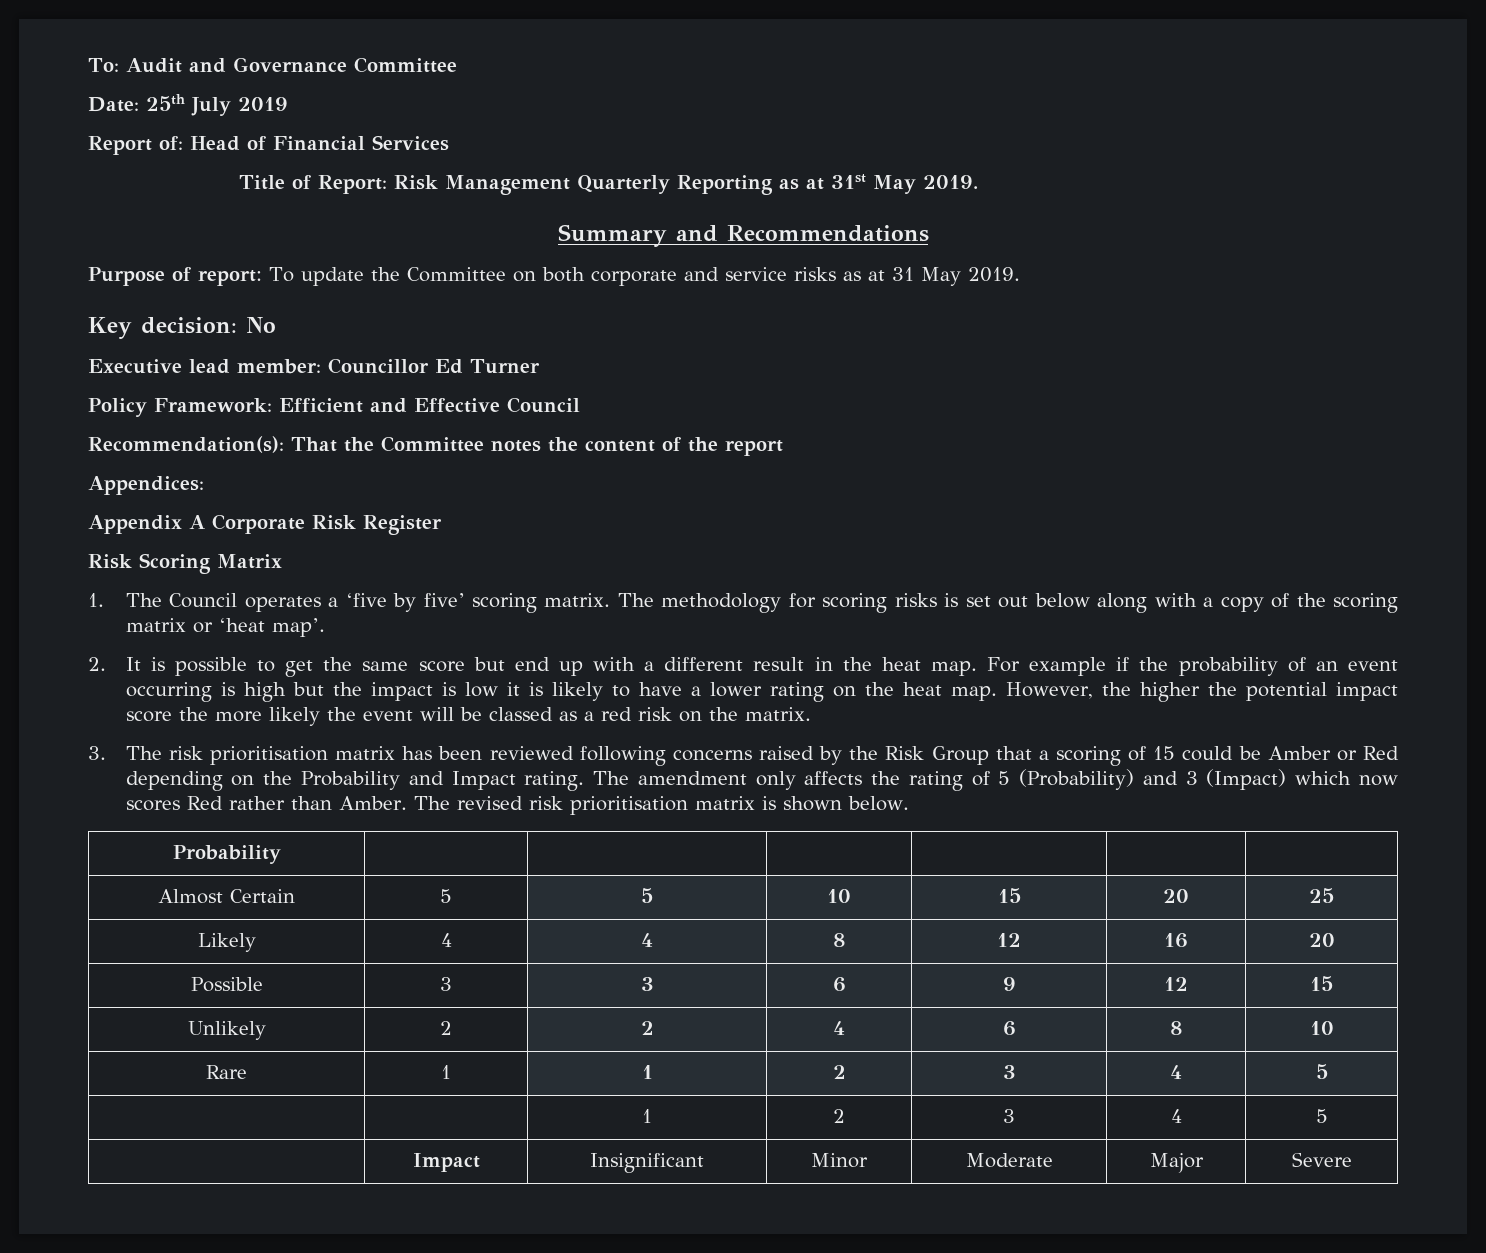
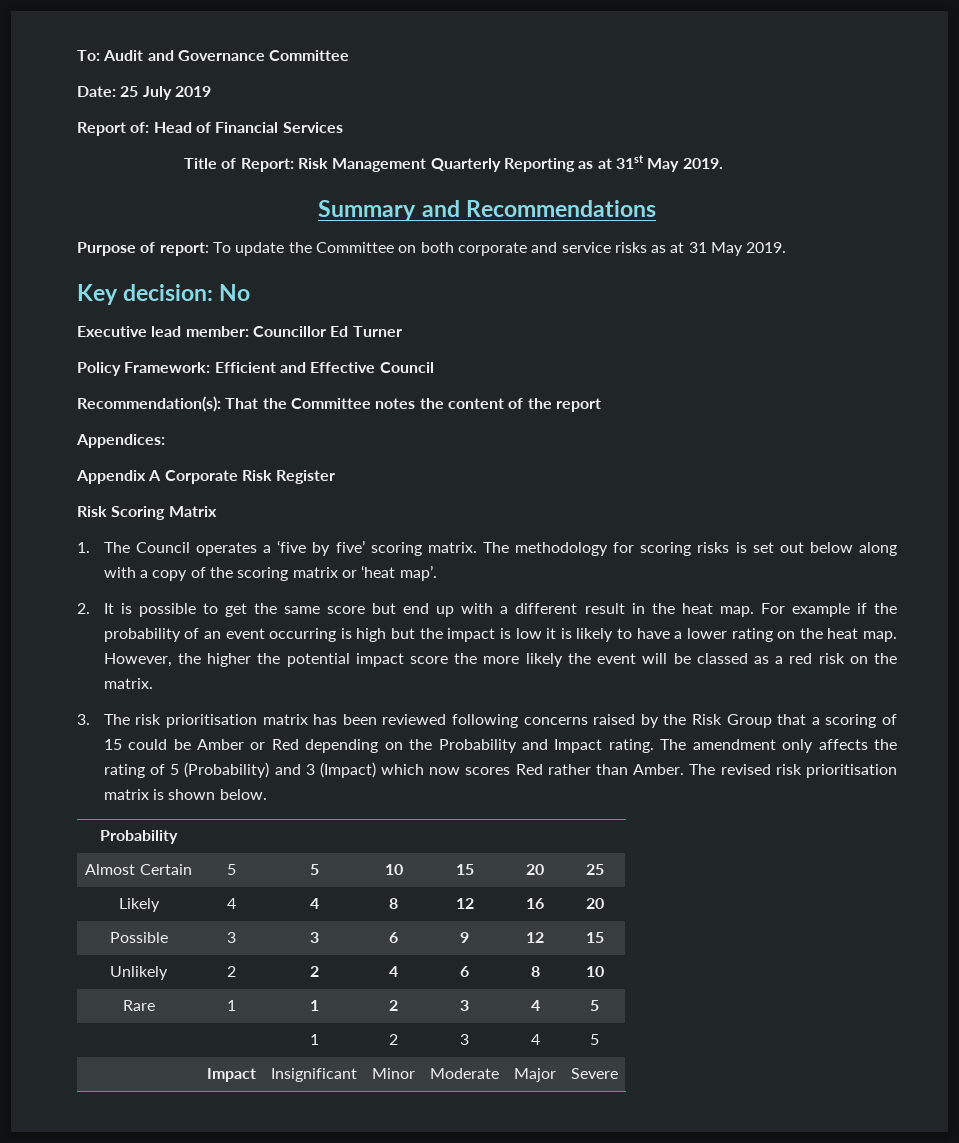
- Date: 25th July 2019
+ Date: 25 July 2019

